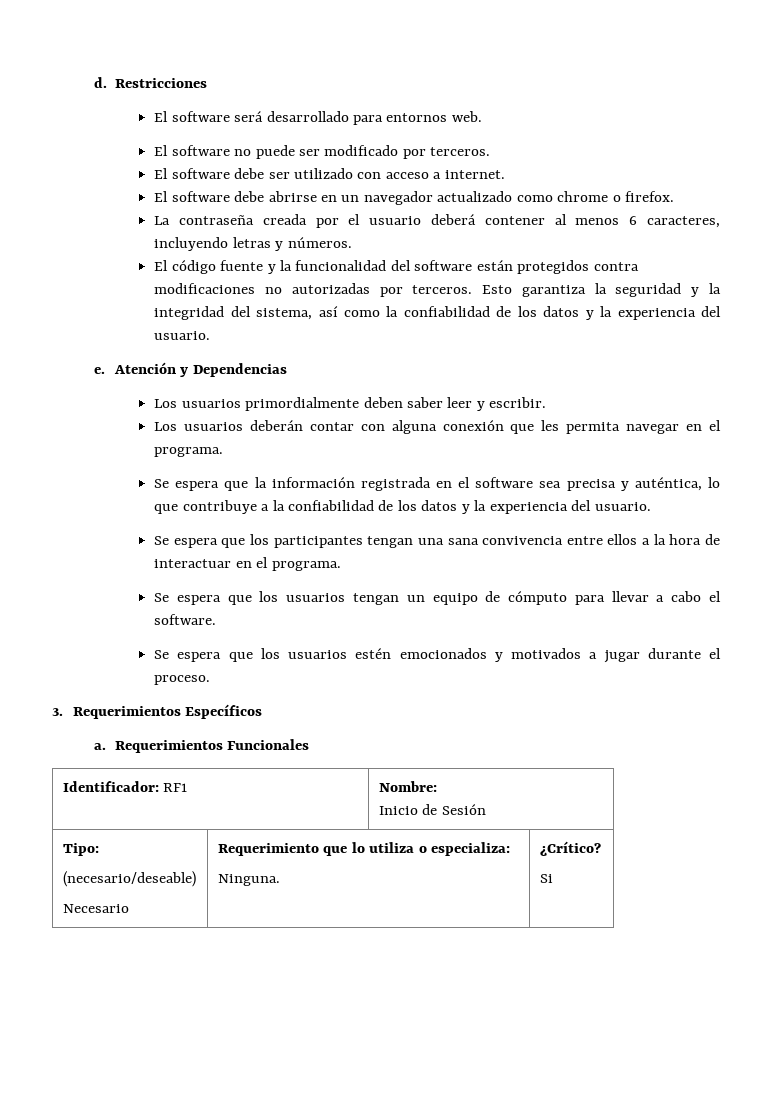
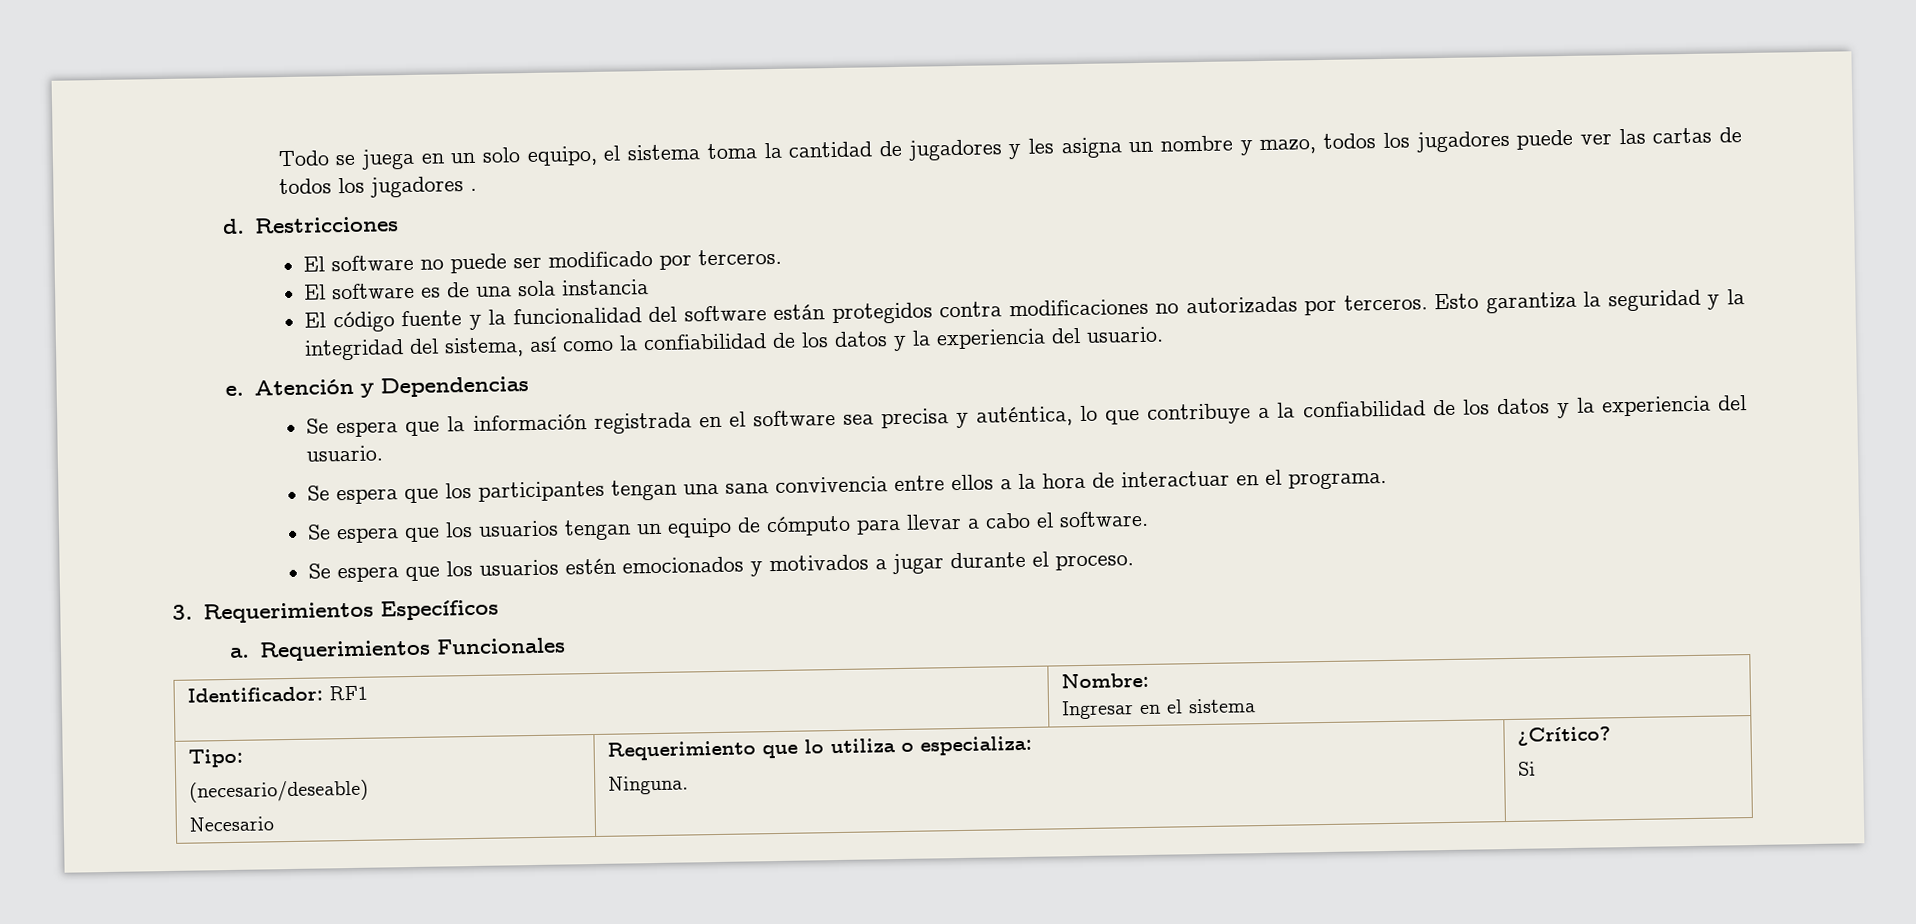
+ Todo se juega en un solo equipo, el sistema toma la cantidad de jugadores y les asigna un nombre y mazo, todos los jugadores puede ver las cartas de todos los jugadores .
  d. Restricciones
- El software será desarrollado para entornos web.
- El software debe ser utilizado con acceso a internet.
- El software debe abrirse en un navegador actualizado como chrome o firefox.
- La contraseña creada por el usuario deberá contener al menos 6 caracteres, incluyendo letras y números.
+ El software es de una sola instancia
- Los usuarios primordialmente deben saber leer y escribir.
- Los usuarios deberán contar con alguna conexión que les permita navegar en el programa.
  Identificador: RF1 | Nombre:
- Inicio de Sesión
+ Ingresar en el sistema

